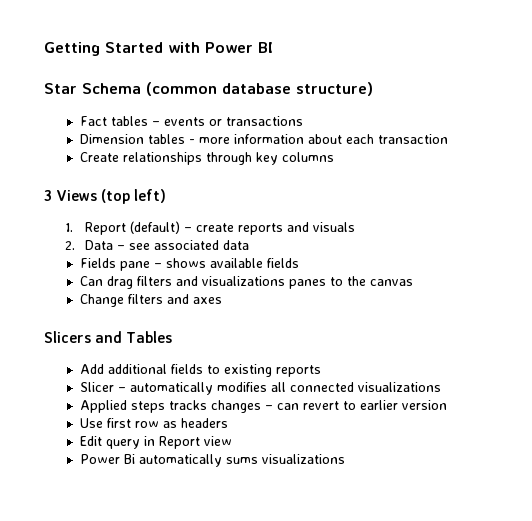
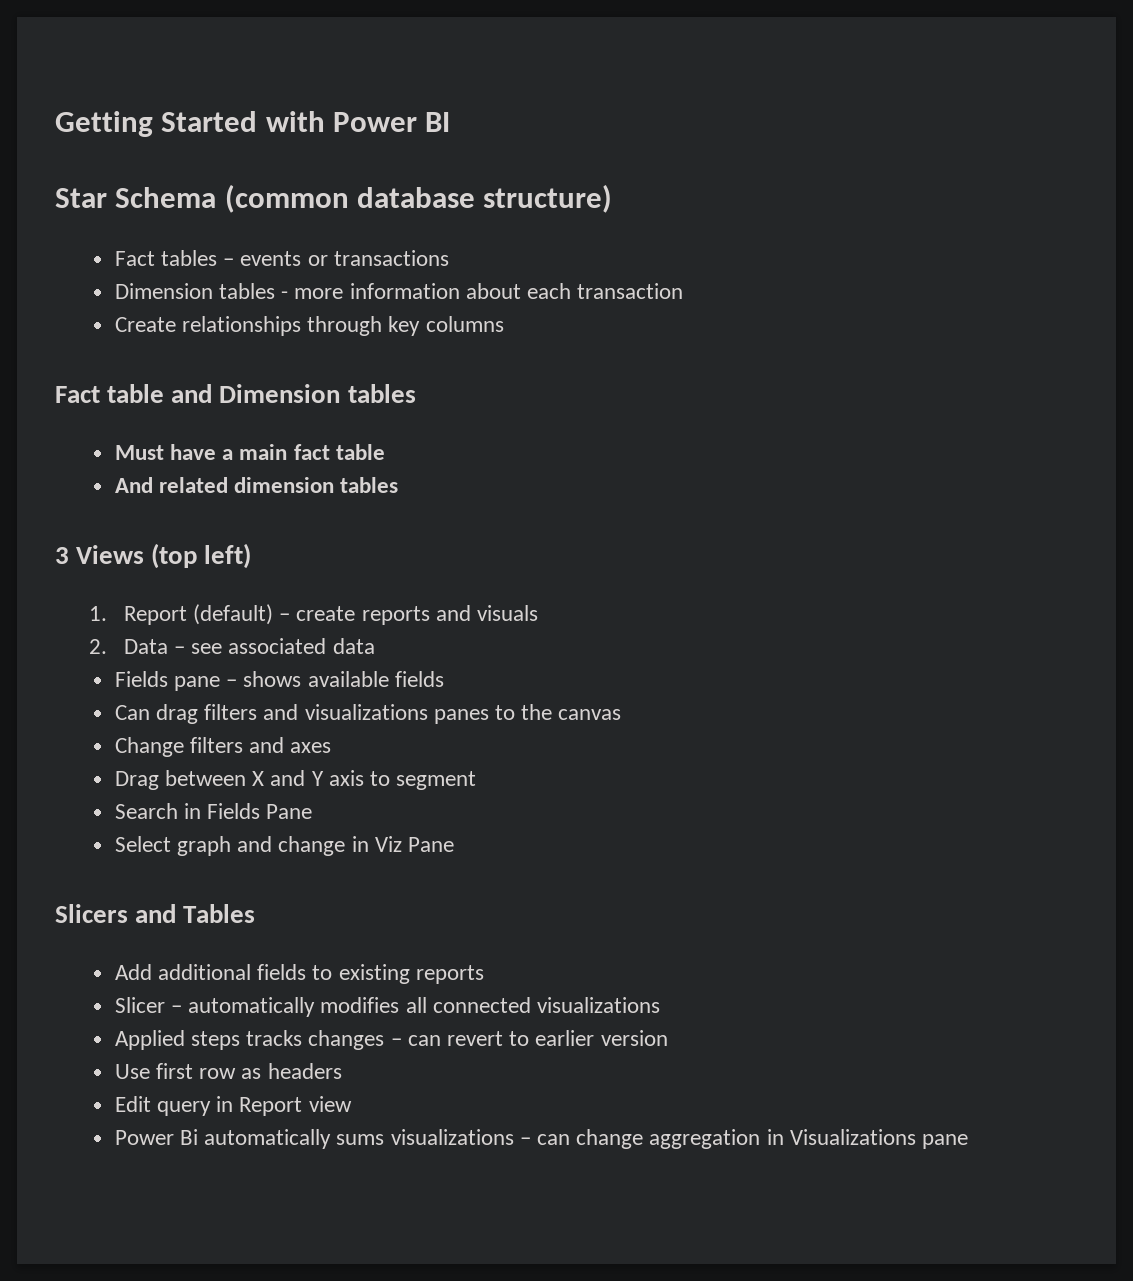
+ Fact table and Dimension tables
+ Must have a main fact table
+ And related dimension tables
+ Drag between X and Y axis to segment
+ Search in Fields Pane
+ Select graph and change in Viz Pane
- Power Bi automatically sums visualizations
+ Power Bi automatically sums visualizations – can change aggregation in Visualizations pane

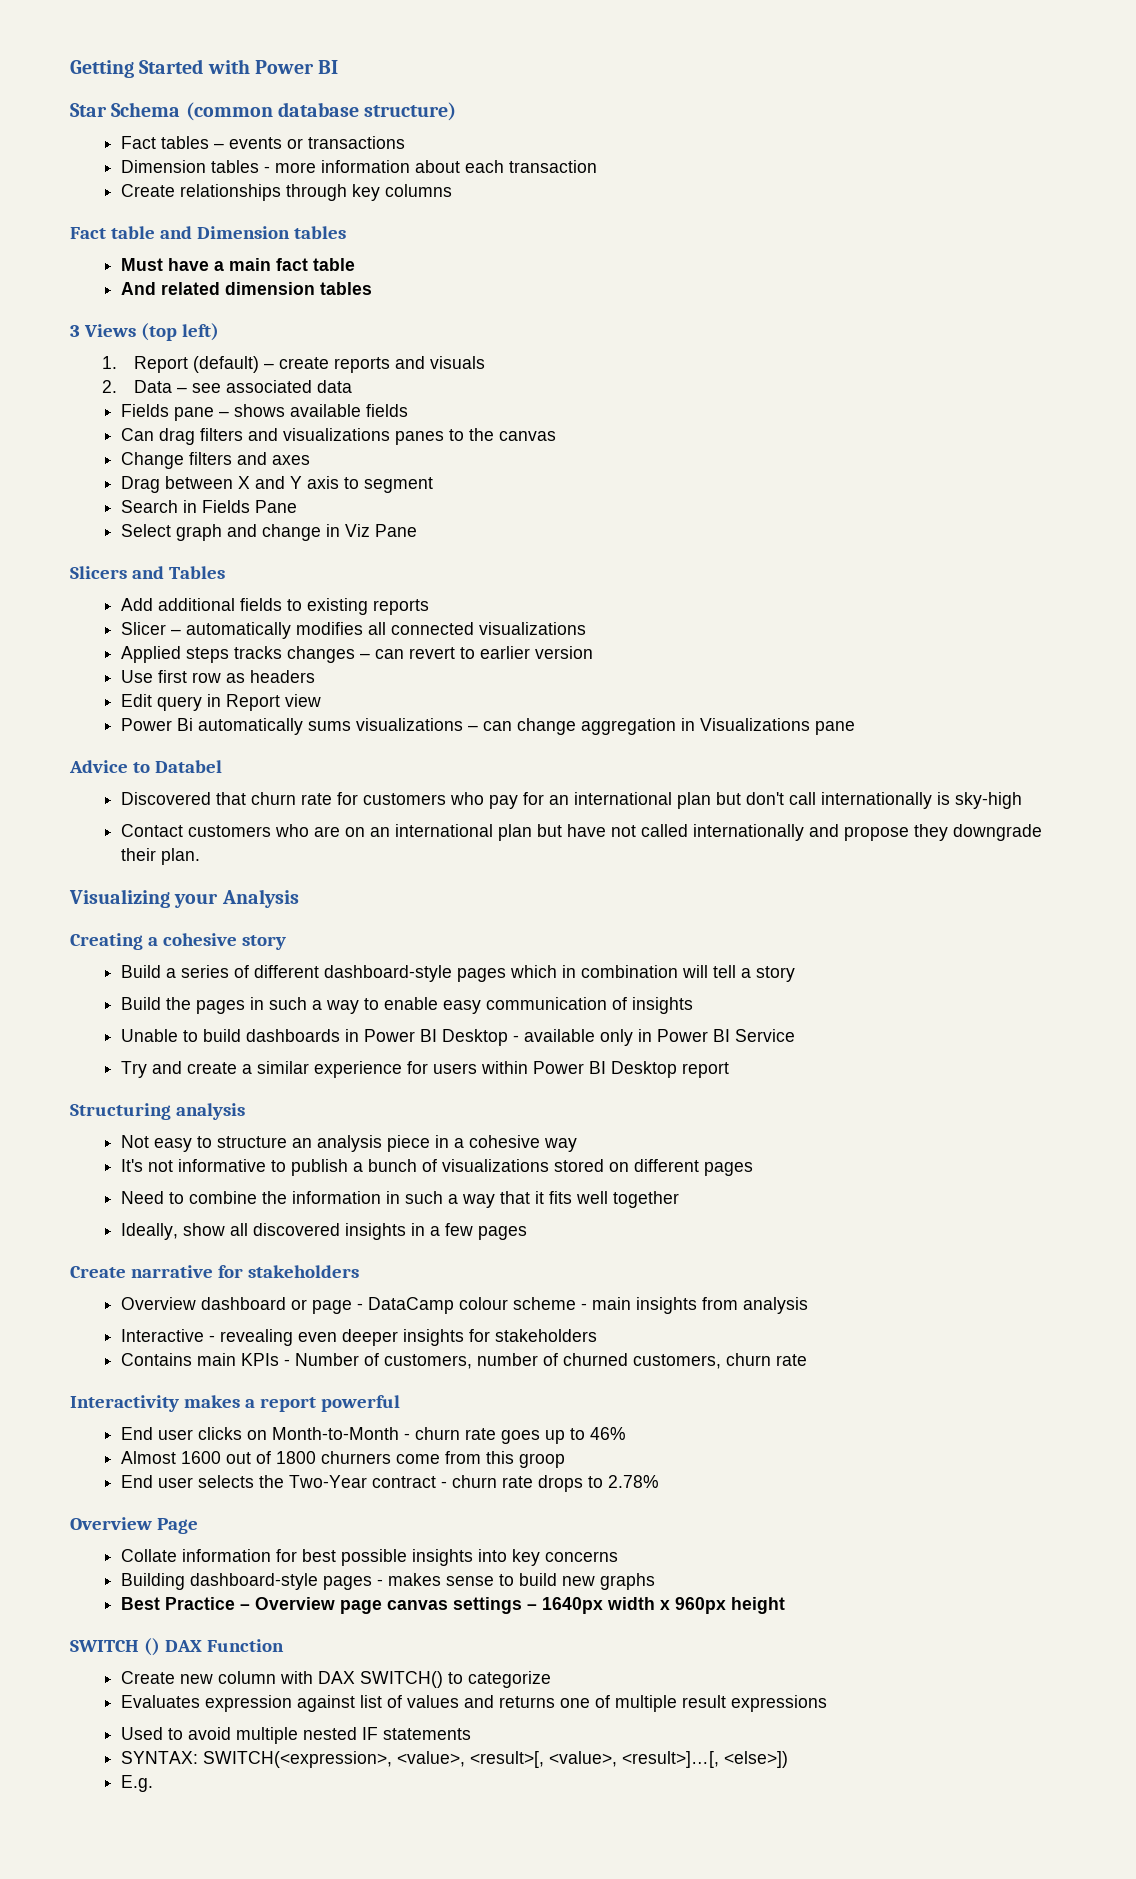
+ Advice to Databel
+ Discovered that churn rate for customers who pay for an international plan but don't call internationally is sky-high
+ Contact customers who are on an international plan but have not called internationally and propose they downgrade their plan.
+ Visualizing your Analysis
+ Creating a cohesive story
+ Build a series of different dashboard-style pages which in combination will tell a story
+ Build the pages in such a way to enable easy communication of insights
+ Unable to build dashboards in Power BI Desktop - available only in Power BI Service
+ Try and create a similar experience for users within Power BI Desktop report
+ Structuring analysis
+ Not easy to structure an analysis piece in a cohesive way
+ It's not informative to publish a bunch of visualizations stored on different pages
+ Need to combine the information in such a way that it fits well together
+ Ideally, show all discovered insights in a few pages
+ Create narrative for stakeholders
+ Overview dashboard or page - DataCamp colour scheme - main insights from analysis
+ Interactive - revealing even deeper insights for stakeholders
+ Contains main KPIs - Number of customers, number of churned customers, churn rate
+ Interactivity makes a report powerful
+ End user clicks on Month-to-Month - churn rate goes up to 46%
+ Almost 1600 out of 1800 churners come from this groop
+ End user selects the Two-Year contract - churn rate drops to 2.78%
+ Overview Page
+ Collate information for best possible insights into key concerns
+ Building dashboard-style pages - makes sense to build new graphs
+ Best Practice – Overview page canvas settings – 1640px width x 960px height
+ SWITCH () DAX Function
+ Create new column with DAX SWITCH() to categorize
+ Evaluates expression against list of values and returns one of multiple result expressions
+ Used to avoid multiple nested IF statements
+ SYNTAX: SWITCH(<expression>, <value>, <result>[, <value>, <result>]…[, <else>])
+ E.g.

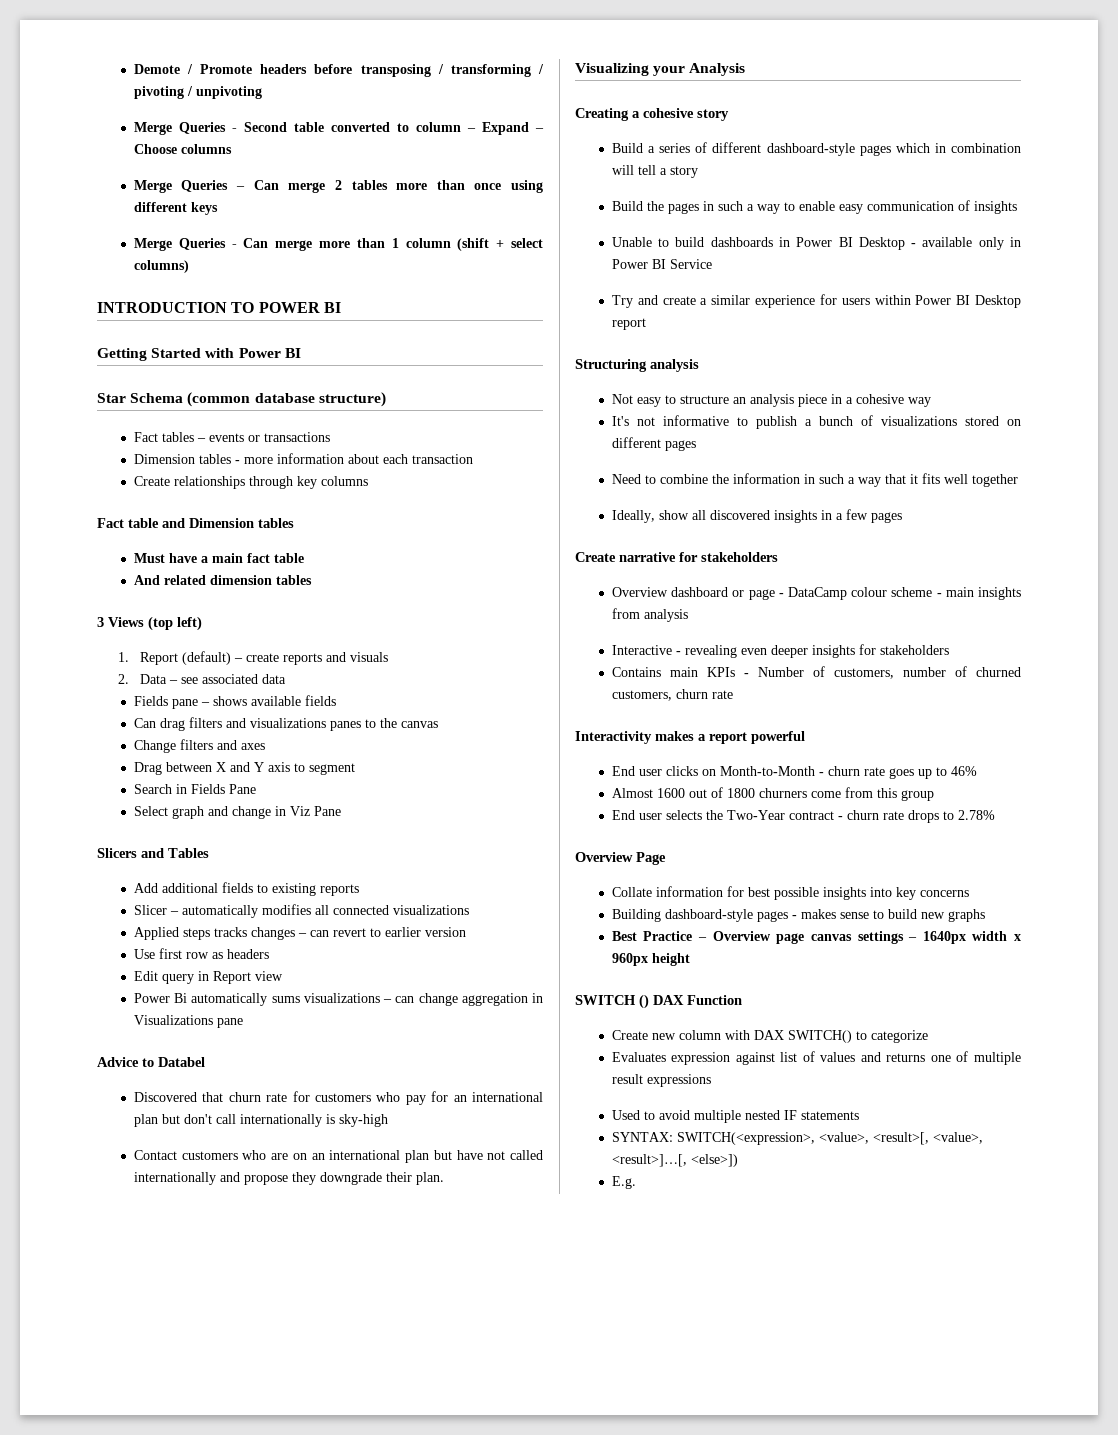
+ Demote / Promote headers before transposing / transforming / pivoting / unpivoting
+ Merge Queries - Second table converted to column – Expand – Choose columns
+ Merge Queries – Can merge 2 tables more than once using different keys
+ Merge Queries - Can merge more than 1 column (shift + select columns)
+ INTRODUCTION TO POWER BI
- Almost 1600 out of 1800 churners come from this groop
+ Almost 1600 out of 1800 churners come from this group

